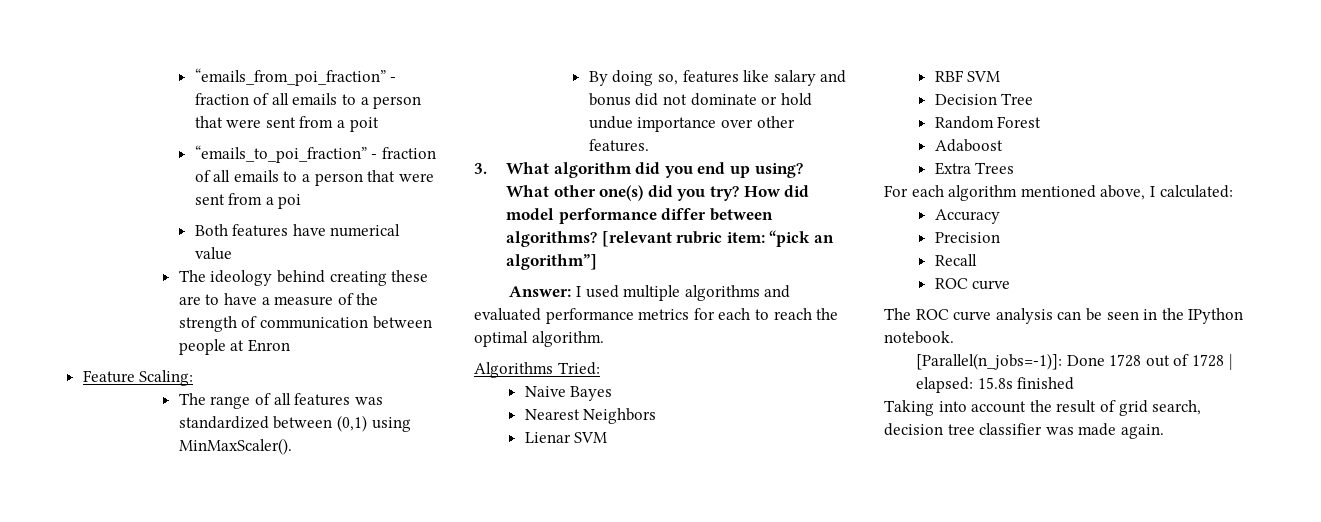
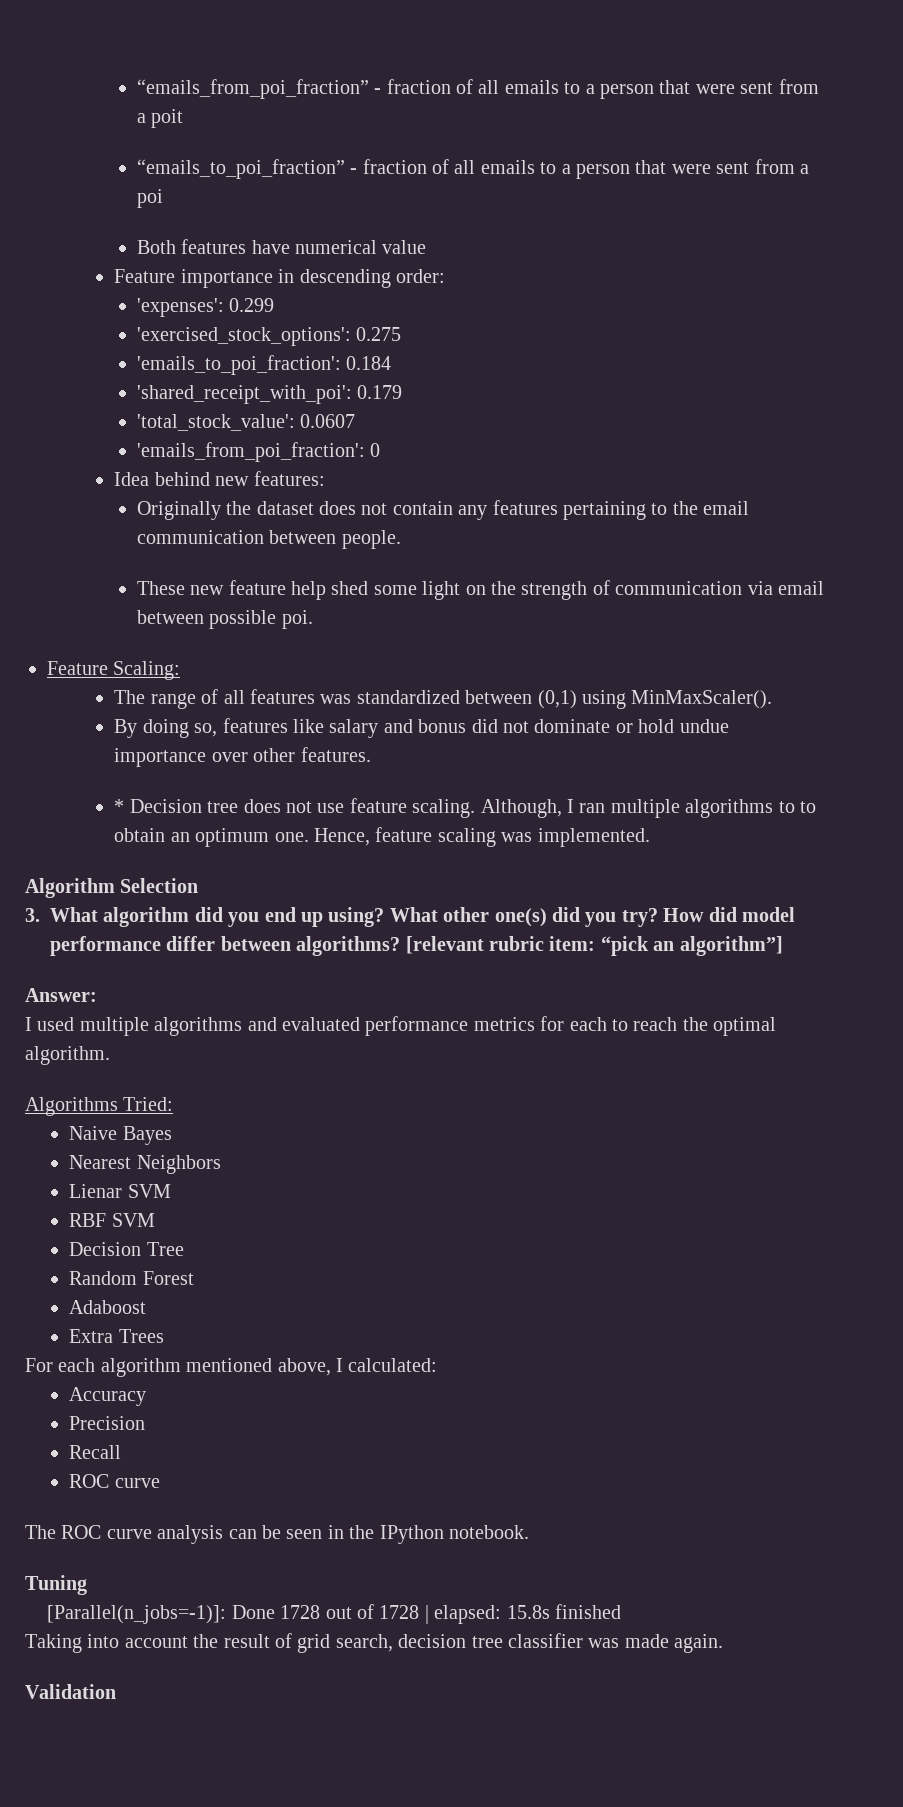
- The ideology behind creating these are to have a measure of the strength of communication between people at Enron
+ Feature importance in descending order:
+ 'expenses': 0.299
+ 'exercised_stock_options': 0.275
+ 'emails_to_poi_fraction': 0.184
+ 'shared_receipt_with_poi': 0.179
+ 'total_stock_value': 0.0607
+ 'emails_from_poi_fraction': 0
+ Idea behind new features:
+ Originally the dataset does not contain any features pertaining to the email communication between people.
+ These new feature help shed some light on the strength of communication via email between possible poi.
+ * Decision tree does not use feature scaling. Although, I ran multiple algorithms to to obtain an optimum one. Hence, feature scaling was implemented.
+ Algorithm Selection
- Answer: I used multiple algorithms and evaluated performance metrics for each to reach the optimal algorithm.
+ Answer:
+ I used multiple algorithms and evaluated performance metrics for each to reach the optimal algorithm.
+ Tuning
+ Validation

